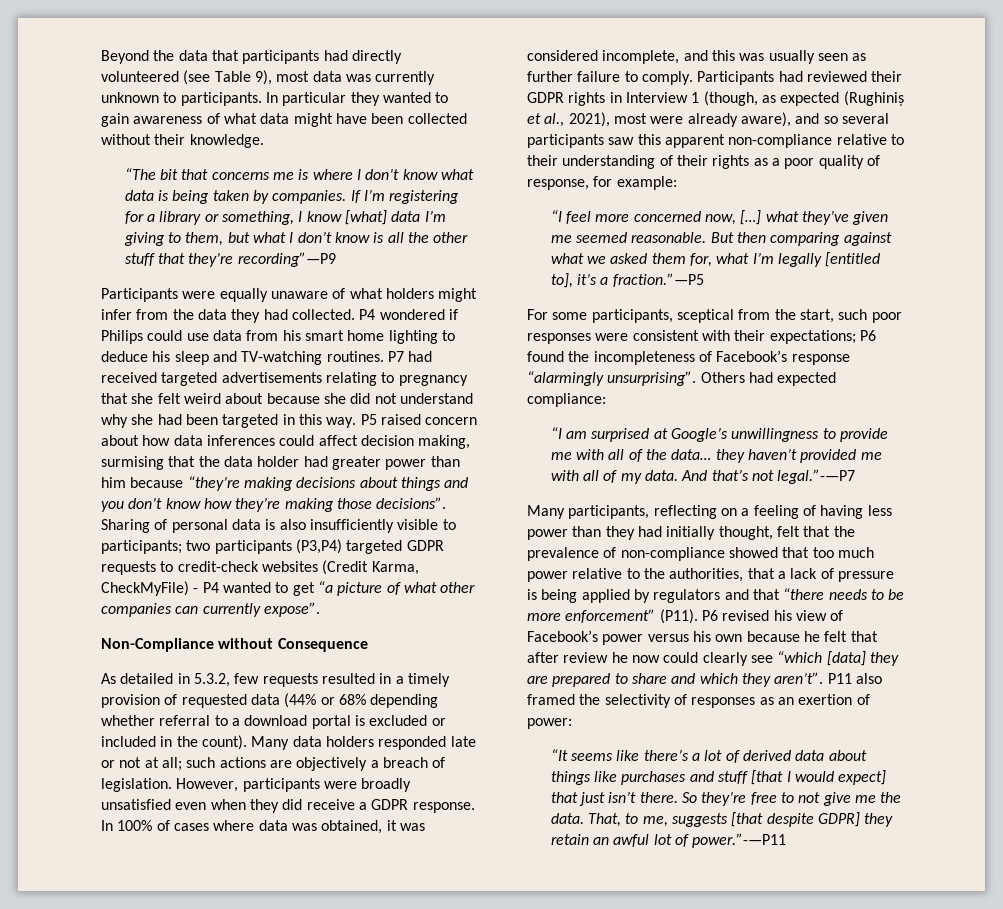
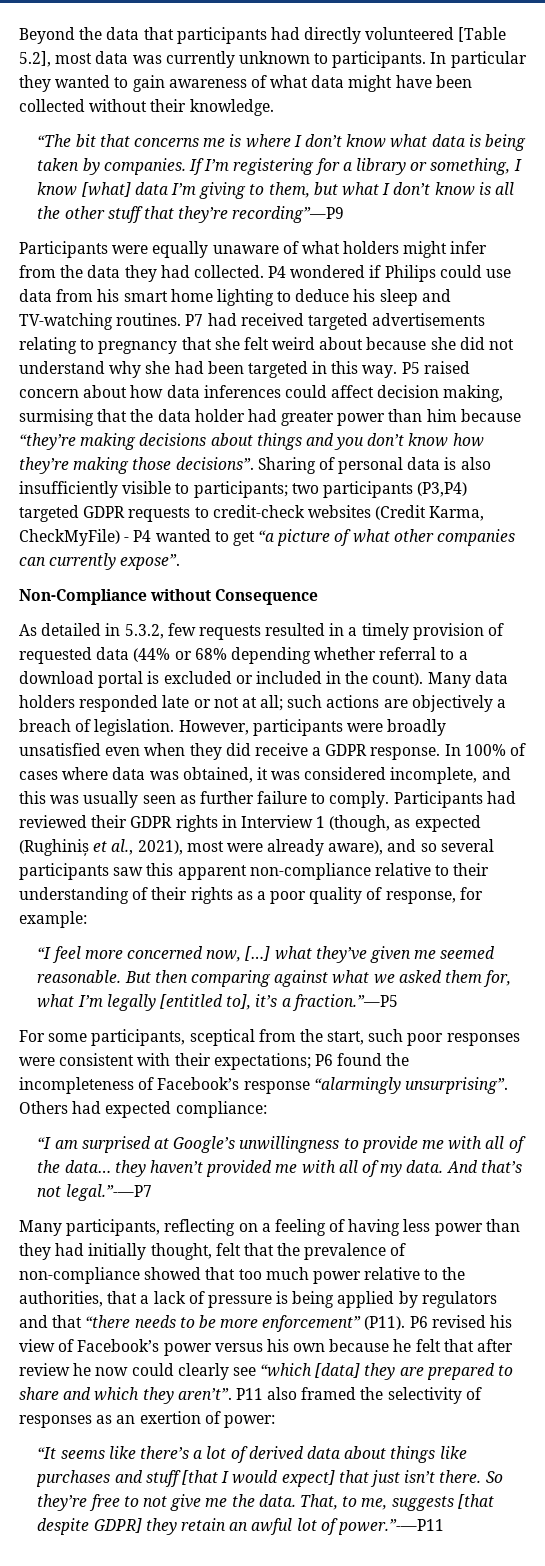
- Beyond the data that participants had directly volunteered (see Table 9), most data was currently unknown to participants.
+ Beyond the data that participants had directly volunteered [Table 5.2], most data was currently unknown to participants.

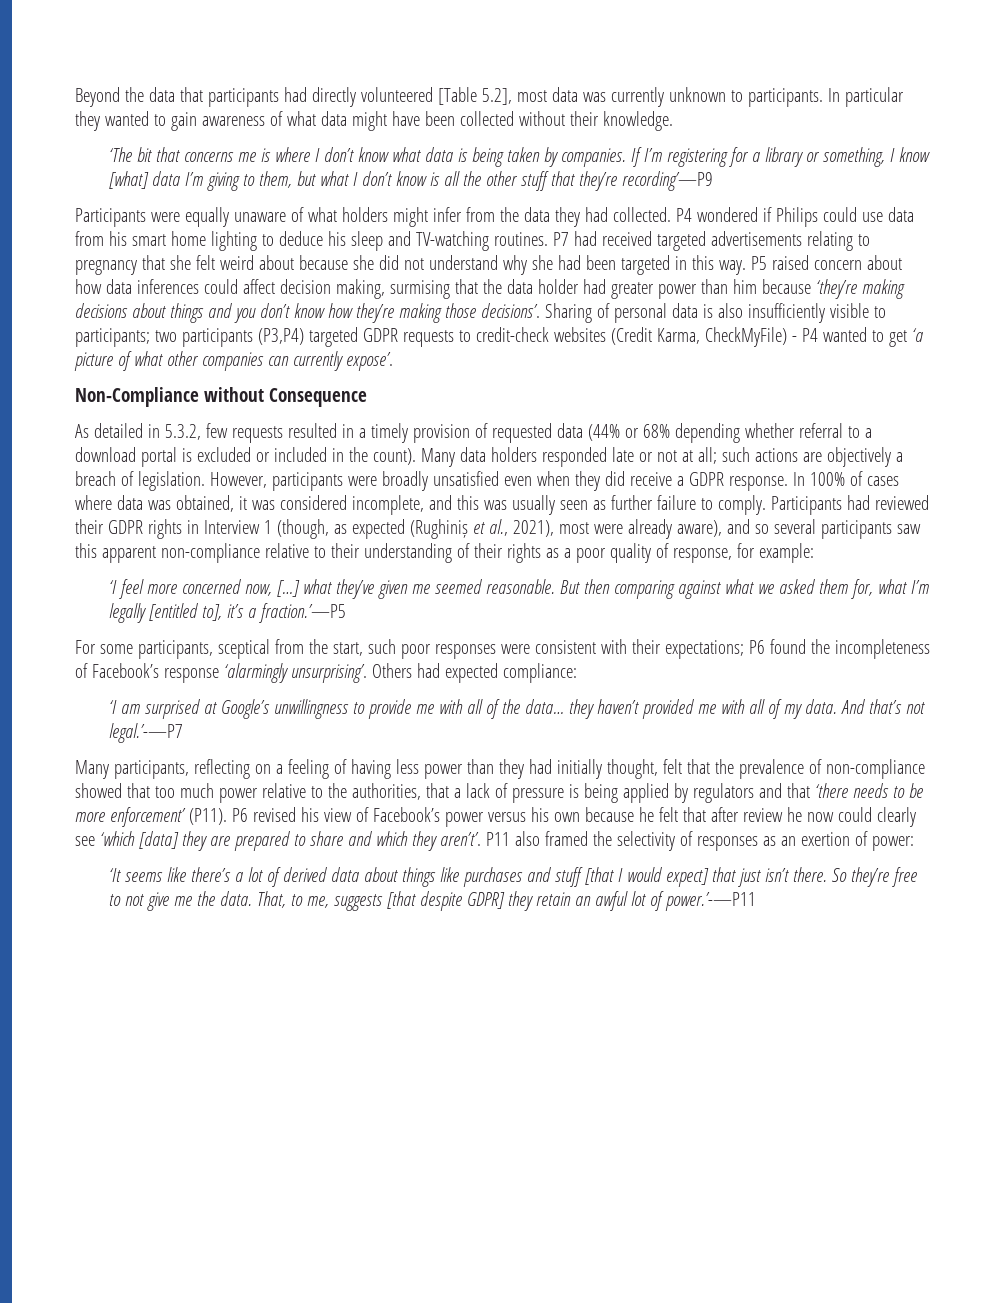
- “The bit that concerns me is where I don’t know what data is being taken by companies.
+ ‘The bit that concerns me is where I don’t know what data is being taken by companies.
- If I’m registering for a library or something, I know [what] data I’m giving to them, but what I don’t know is all the other stuff that they’re recording”—P9
+ If I’m registering for a library or something, I know [what] data I’m giving to them, but what I don’t know is all the other stuff that they’re recording’—P9
- P5 raised concern about how data inferences could affect decision making, surmising that the data holder had greater power than him because “they’re making decisions about things and you don’t know how they’re making those decisions”.
+ P5 raised concern about how data inferences could affect decision making, surmising that the data holder had greater power than him because ‘they’re making decisions about things and you don’t know how they’re making those decisions’.
- Sharing of personal data is also insufficiently visible to participants; two participants (P3,P4) targeted GDPR requests to credit-check websites (Credit Karma, CheckMyFile) - P4 wanted to get “a picture of what other companies can currently expose”.
+ Sharing of personal data is also insufficiently visible to participants; two participants (P3,P4) targeted GDPR requests to credit-check websites (Credit Karma, CheckMyFile) - P4 wanted to get ‘a picture of what other companies can currently expose’.
- “I feel more concerned now, […] what they’ve given me seemed reasonable.
+ ‘I feel more concerned now, […] what they’ve given me seemed reasonable.
- But then comparing against what we asked them for, what I’m legally [entitled to], it’s a fraction.”—P5
+ But then comparing against what we asked them for, what I’m legally [entitled to], it’s a fraction.’—P5
- For some participants, sceptical from the start, such poor responses were consistent with their expectations; P6 found the incompleteness of Facebook’s response “alarmingly unsurprising”.
+ For some participants, sceptical from the start, such poor responses were consistent with their expectations; P6 found the incompleteness of Facebook’s response ‘alarmingly unsurprising’.
- “I am surprised at Google’s unwillingness to provide me with all of the data… they haven’t provided me with all of my data.
+ ‘I am surprised at Google’s unwillingness to provide me with all of the data… they haven’t provided me with all of my data.
- And that’s not legal.”-—P7
+ And that’s not legal.’-—P7
- Many participants, reflecting on a feeling of having less power than they had initially thought, felt that the prevalence of non-compliance showed that too much power relative to the authorities, that a lack of pressure is being applied by regulators and that “there needs to be more enforcement” (P11).
+ Many participants, reflecting on a feeling of having less power than they had initially thought, felt that the prevalence of non-compliance showed that too much power relative to the authorities, that a lack of pressure is being applied by regulators and that ‘there needs to be more enforcement’ (P11).
- P6 revised his view of Facebook’s power versus his own because he felt that after review he now could clearly see “which [data] they are prepared to share and which they aren’t”.
+ P6 revised his view of Facebook’s power versus his own because he felt that after review he now could clearly see ‘which [data] they are prepared to share and which they aren’t’.
- “It seems like there’s a lot of derived data about things like purchases and stuff [that I would expect] that just isn’t there.
+ ‘It seems like there’s a lot of derived data about things like purchases and stuff [that I would expect] that just isn’t there.
- That, to me, suggests [that despite GDPR] they retain an awful lot of power.”-—P11
+ That, to me, suggests [that despite GDPR] they retain an awful lot of power.’-—P11

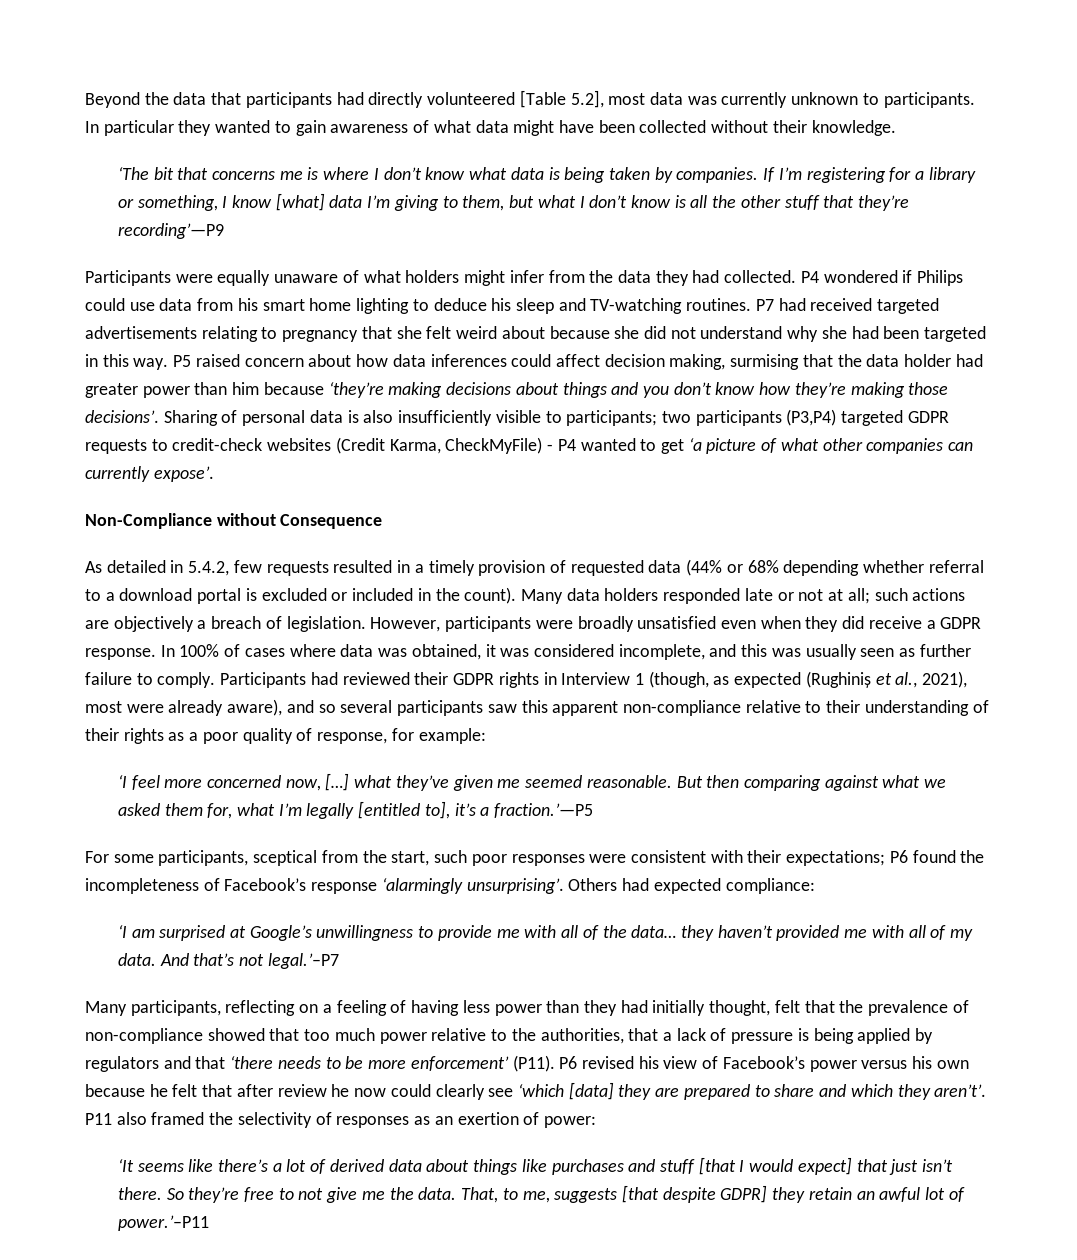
- As detailed in 5.3.2, few requests resulted in a timely provision of requested data (44% or 68% depending whether referral to a download portal is excluded or included in the count).
+ As detailed in 5.4.2, few requests resulted in a timely provision of requested data (44% or 68% depending whether referral to a download portal is excluded or included in the count).
- And that’s not legal.’-—P7
+ And that’s not legal.’–P7
- That, to me, suggests [that despite GDPR] they retain an awful lot of power.’-—P11
+ That, to me, suggests [that despite GDPR] they retain an awful lot of power.’–P11

